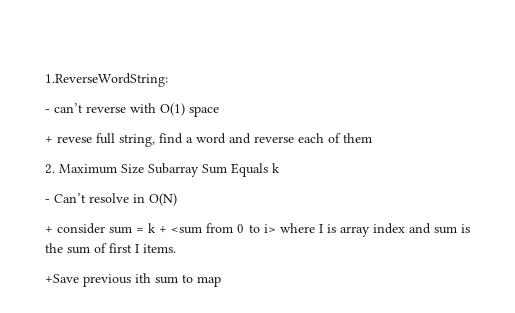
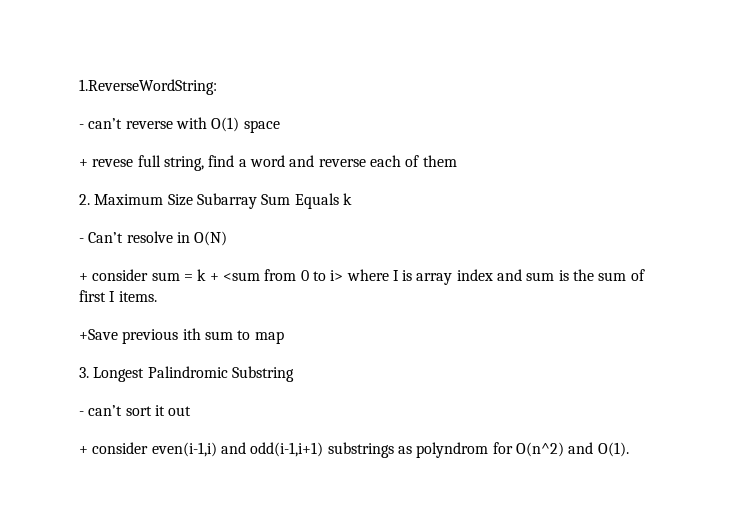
+ 3. Longest Palindromic Substring
+ - can’t sort it out
+ + consider even(i-1,i) and odd(i-1,i+1) substrings as polyndrom for O(n^2) and O(1).

